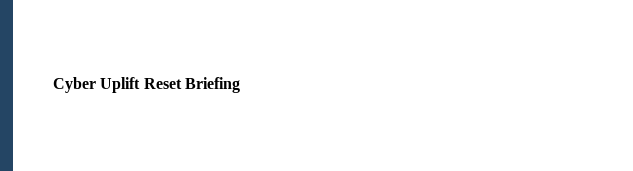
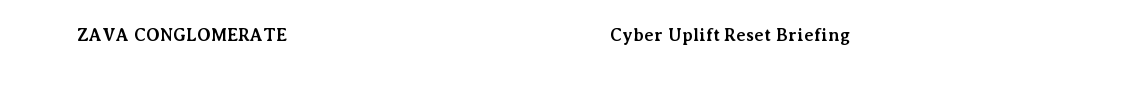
+ ZAVA CONGLOMERATE

